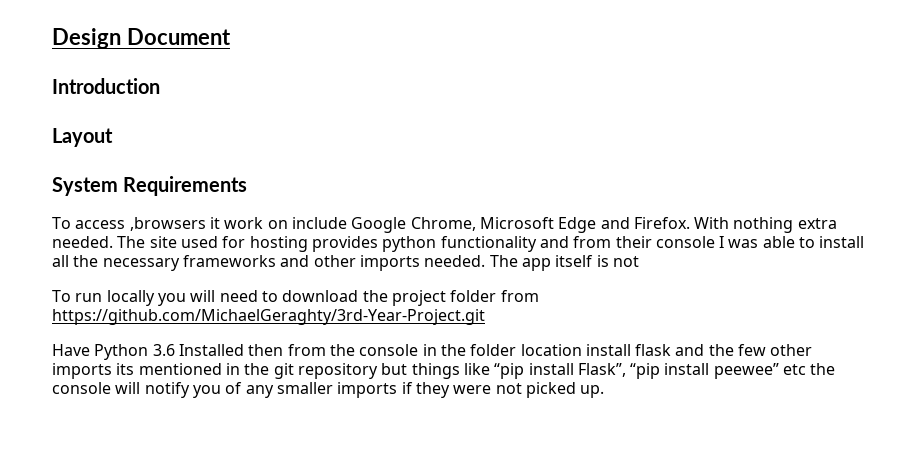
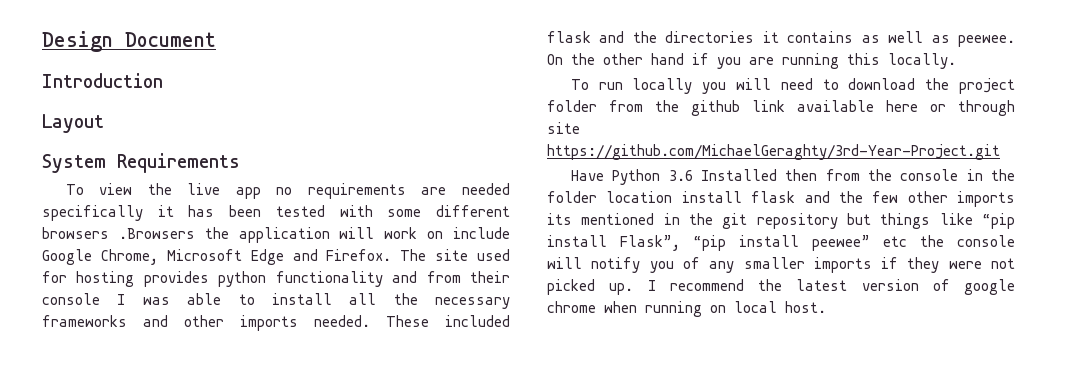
- To access ,browsers it work on include Google Chrome, Microsoft Edge and Firefox.
+ To view the live app no requirements are needed specifically it has been tested with some different browsers .Browsers the application will work on include Google Chrome, Microsoft Edge and Firefox.
- With nothing extra needed.
- The app itself is not
+ These included flask and the directories it contains as well as peewee. On the other hand if you are running this locally.
- To run locally you will need to download the project folder from https://github.com/MichaelGeraghty/3rd-Year-Project.git
+ To run locally you will need to download the project folder from the github link available here or through site https://github.com/MichaelGeraghty/3rd-Year-Project.git
+ I recommend the latest version of google chrome when running on local host.

